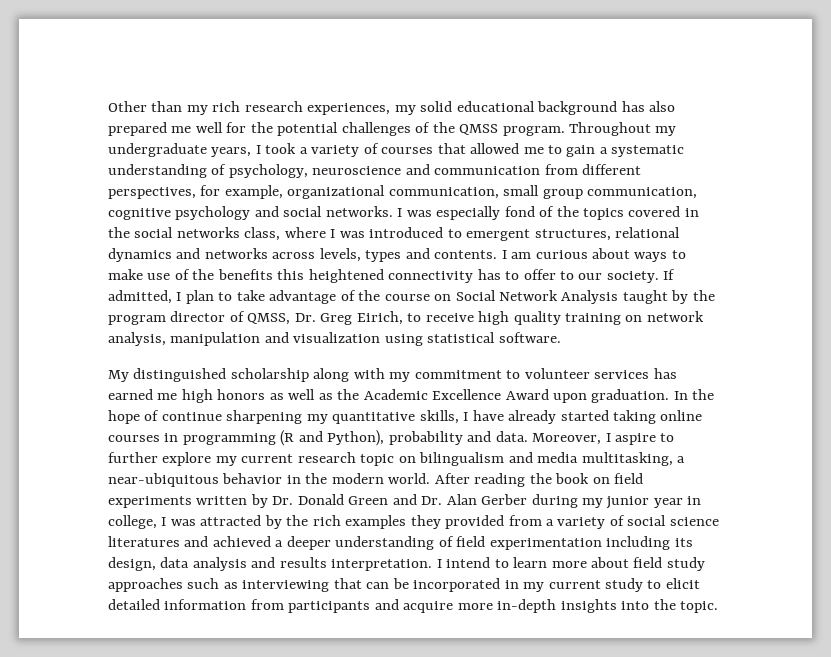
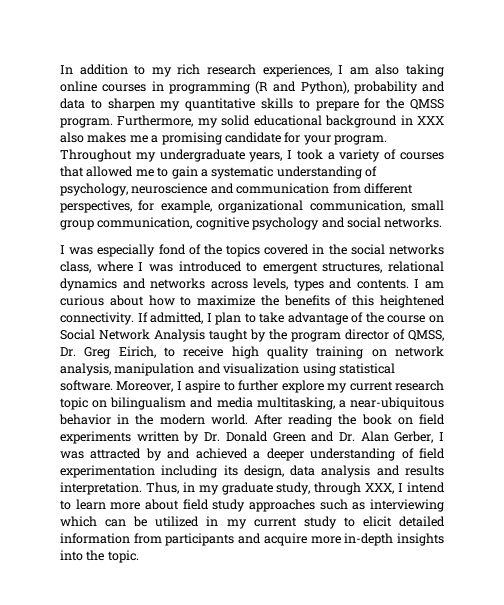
- Other than my rich research experiences, my solid educational background has also prepared me well for the potential challenges of the QMSS program.
+ In addition to my rich research experiences, I am also taking online courses in programming (R and Python), probability and data to sharpen my quantitative skills to prepare for the QMSS program. Furthermore, my solid educational background in XXX also makes me a promising candidate for your program.
- Throughout my undergraduate years, I took a variety of courses that allowed me to gain a systematic understanding of psychology, neuroscience and communication from different perspectives, for example, organizational communication, small group communication, cognitive psychology and social networks. I was especially fond of the topics covered in the social networks class, where I was introduced to emergent structures, relational dynamics and networks across levels, types and contents.
+ Throughout my undergraduate years, I took a variety of courses that allowed me to gain a systematic understanding of psychology, neuroscience and communication from different perspectives, for example, organizational communication, small group communication, cognitive psychology and social networks.
+ I was especially fond of the topics covered in the social networks class, where I was introduced to emergent structures, relational dynamics and networks across levels, types and contents.
- I am curious about ways to make use of the benefits this heightened connectivity has to offer to our society.
+ I am curious about how to maximize the benefits of this heightened connectivity.
- If admitted, I plan to take advantage of the course on Social Network Analysis taught by the program director of QMSS, Dr. Greg Eirich, to receive high quality training on network analysis, manipulation and visualization using statistical software.
- My distinguished scholarship along with my commitment to volunteer services has earned me high honors as well as the Academic Excellence Award upon graduation. In the hope of continue sharpening my quantitative skills, I have already started taking online courses in programming (R and Python), probability and data. Moreover, I aspire to further explore my current research topic on bilingualism and media multitasking, a near-ubiquitous behavior in the modern world.
+ If admitted, I plan to take advantage of the course on Social Network Analysis taught by the program director of QMSS, Dr. Greg Eirich, to receive high quality training on network analysis, manipulation and visualization using statistical software. Moreover, I aspire to further explore my current research topic on bilingualism and media multitasking, a near-ubiquitous behavior in the modern world.
- After reading the book on field experiments written by Dr. Donald Green and Dr. Alan Gerber during my junior year in college, I was attracted by the rich examples they provided from a variety of social science literatures and achieved a deeper understanding of field experimentation including its design, data analysis and results interpretation.
+ After reading the book on field experiments written by Dr. Donald Green and Dr. Alan Gerber, I was attracted by and achieved a deeper understanding of field experimentation including its design, data analysis and results interpretation.
- I intend to learn more about field study approaches such as interviewing that can be incorporated in my current study to elicit detailed information from participants and acquire more in-depth insights into the topic.
+ Thus, in my graduate study, through XXX, I intend to learn more about field study approaches such as interviewing which can be utilized in my current study to elicit detailed information from participants and acquire more in-depth insights into the topic.

